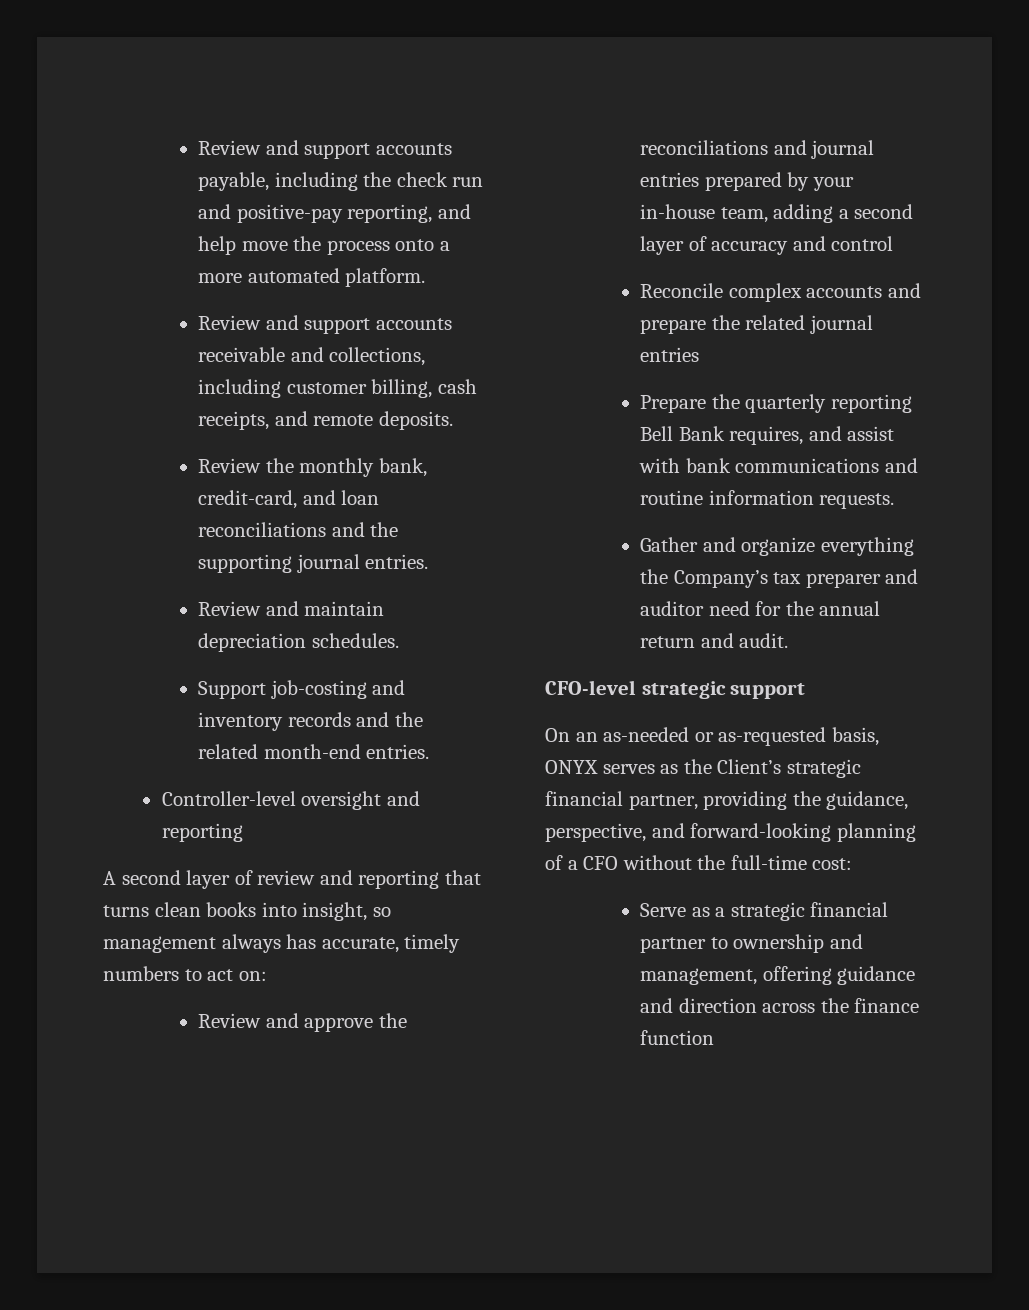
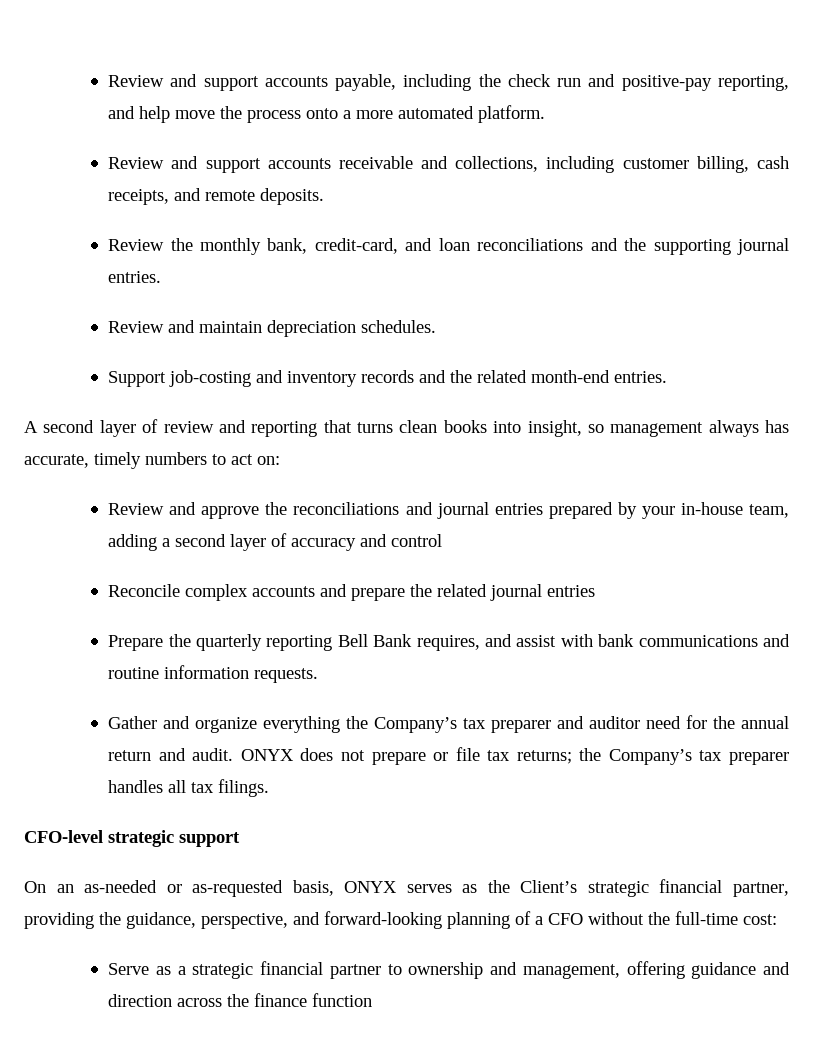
- Controller-level oversight and reporting
+ ONYX does not prepare or file tax returns; the Company’s tax preparer handles all tax filings.

